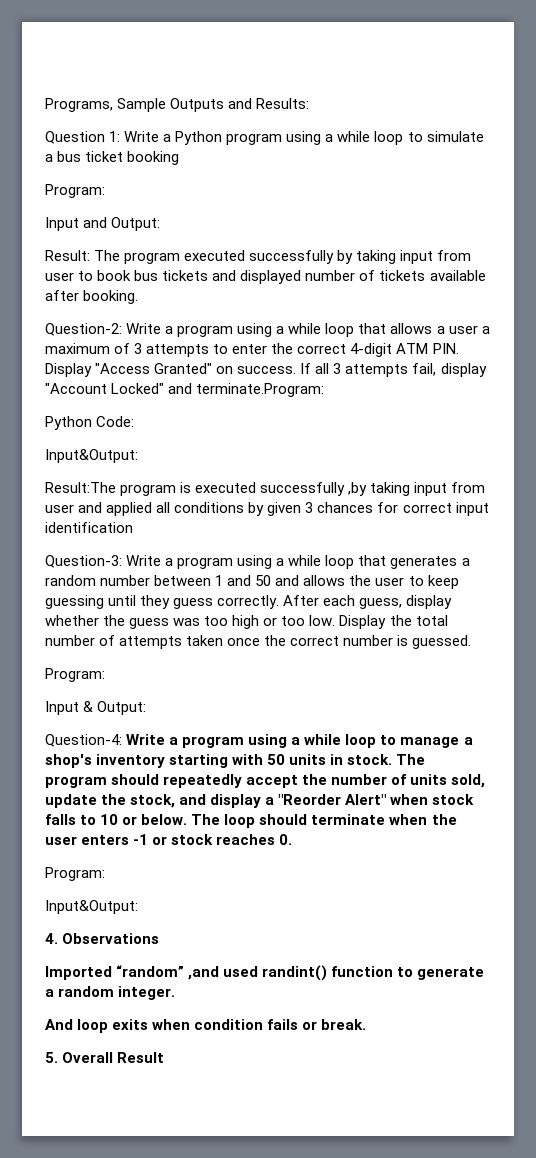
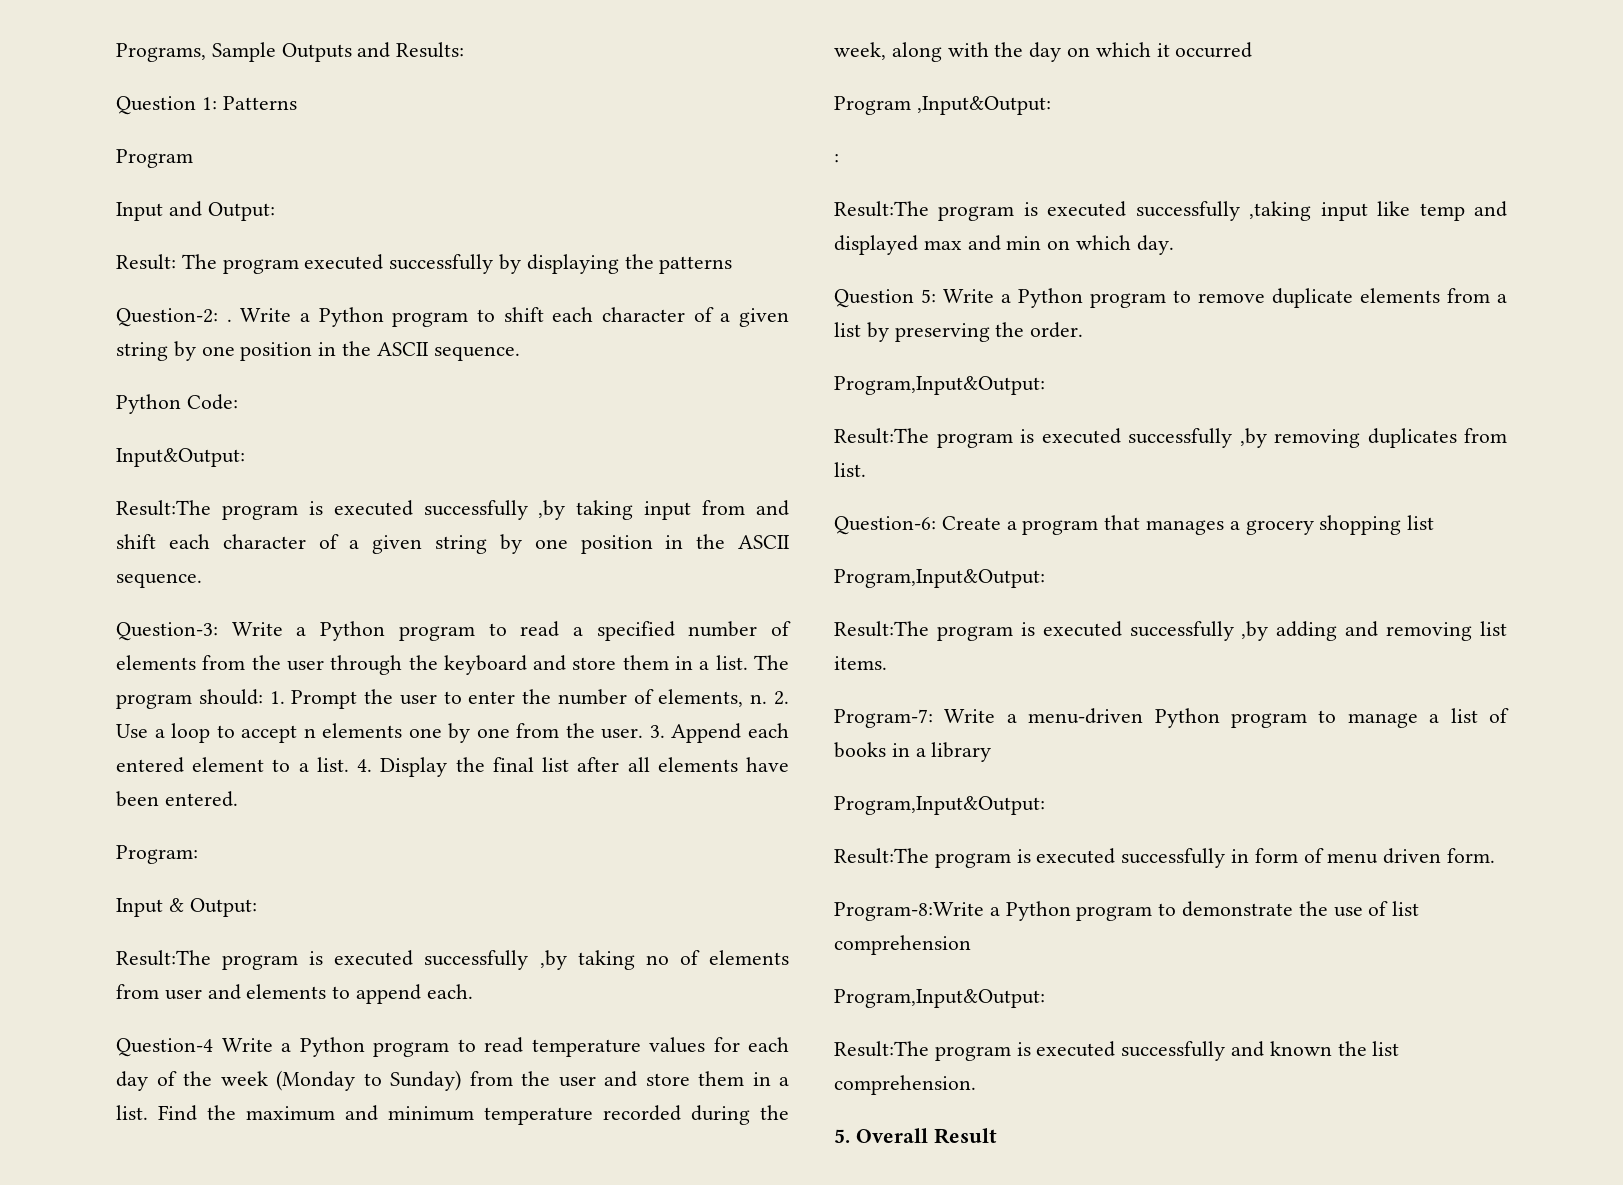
- Question 1: Write a Python program using a while loop to simulate a bus ticket booking
- Program:
+ Question 1: Patterns
+ Program
- Result: The program executed successfully by taking input from user to book bus tickets and displayed number of tickets available after booking.
+ Result: The program executed successfully by displaying the patterns
- Question-2: Write a program using a while loop that allows a user a maximum of 3 attempts to enter the correct 4-digit ATM PIN. Display "Access Granted" on success. If all 3 attempts fail, display "Account Locked" and terminate.Program:
+ Question-2: . Write a Python program to shift each character of a given string by one position in the ASCII sequence.
- Result:The program is executed successfully ,by taking input from user and applied all conditions by given 3 chances for correct input identification
- Question-3: Write a program using a while loop that generates a random number between 1 and 50 and allows the user to keep guessing until they guess correctly. After each guess, display whether the guess was too high or too low. Display the total number of attempts taken once the correct number is guessed.
+ Result:The program is executed successfully ,by taking input from and shift each character of a given string by one position in the ASCII sequence.
+ Question-3: Write a Python program to read a specified number of elements from the user through the keyboard and store them in a list. The program should: 1. Prompt the user to enter the number of elements, n. 2. Use a loop to accept n elements one by one from the user. 3. Append each entered element to a list. 4. Display the final list after all elements have been entered.
  Program:
  Input & Output:
- Question-4: Write a program using a while loop to manage a shop's inventory starting with 50 units in stock. The program should repeatedly accept the number of units sold, update the stock, and display a "Reorder Alert" when stock falls to 10 or below. The loop should terminate when the user enters -1 or stock reaches 0.
- Program:
- Input&Output:
- 4. Observations
- Imported “random” ,and used randint() function to generate a random integer.
- And loop exits when condition fails or break.
+ Result:The program is executed successfully ,by taking no of elements from user and elements to append each.
+ Question-4 Write a Python program to read temperature values for each day of the week (Monday to Sunday) from the user and store them in a list. Find the maximum and minimum temperature recorded during the week, along with the day on which it occurred
+ Program ,Input&Output:
+ :
+ Result:The program is executed successfully ,taking input like temp and displayed max and min on which day.
+ Question 5: Write a Python program to remove duplicate elements from a list by preserving the order.
+ Program,Input&Output:
+ Result:The program is executed successfully ,by removing duplicates from list.
+ Question-6: Create a program that manages a grocery shopping list
+ Program,Input&Output:
+ Result:The program is executed successfully ,by adding and removing list items.
+ Program-7: Write a menu-driven Python program to manage a list of books in a library
+ Program,Input&Output:
+ Result:The program is executed successfully in form of menu driven form.
+ Program-8:Write a Python program to demonstrate the use of list comprehension
+ Program,Input&Output:
+ Result:The program is executed successfully and known the list comprehension.

